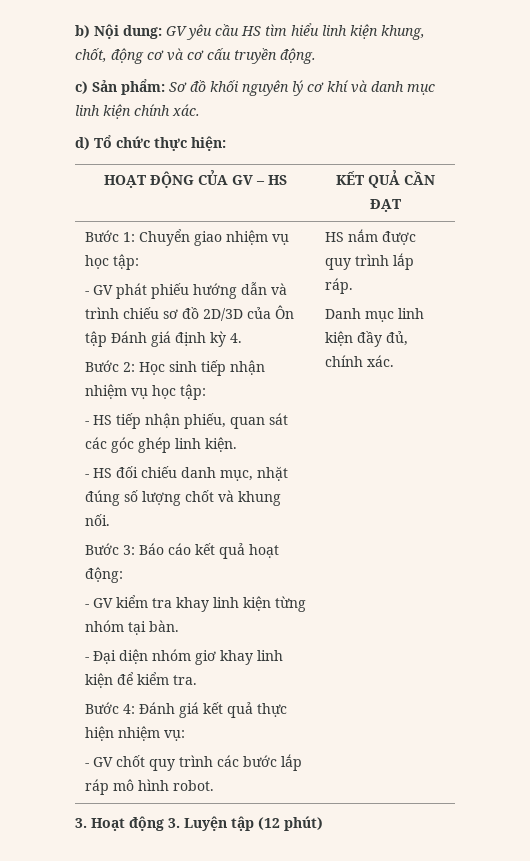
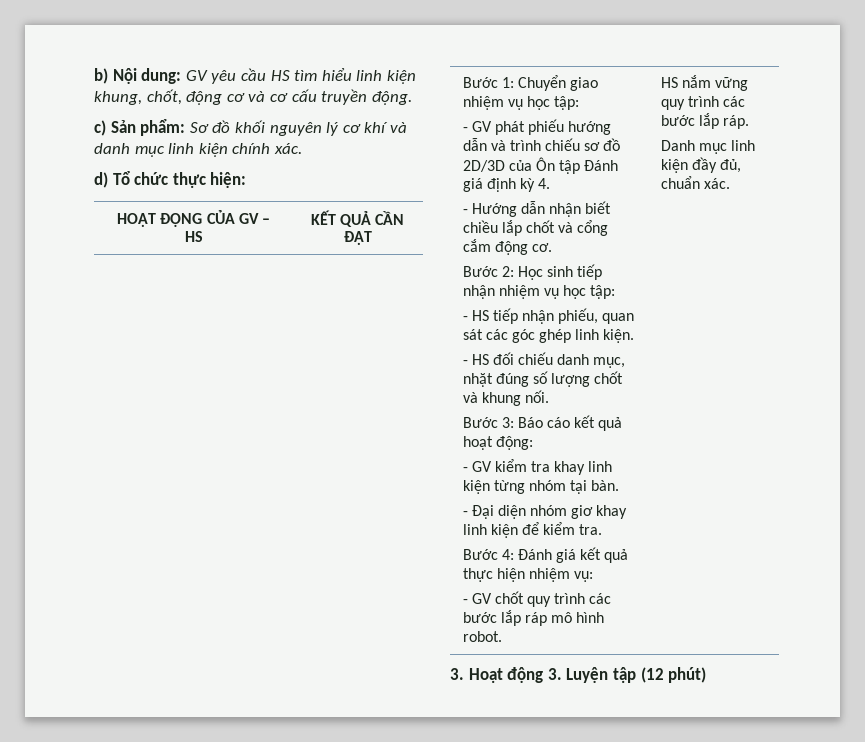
+ - Hướng dẫn nhận biết chiều lắp chốt và cổng cắm động cơ.
- HS nắm được quy trình lắp ráp.
+ HS nắm vững quy trình các bước lắp ráp.
- Danh mục linh kiện đầy đủ, chính xác.
+ Danh mục linh kiện đầy đủ, chuẩn xác.

